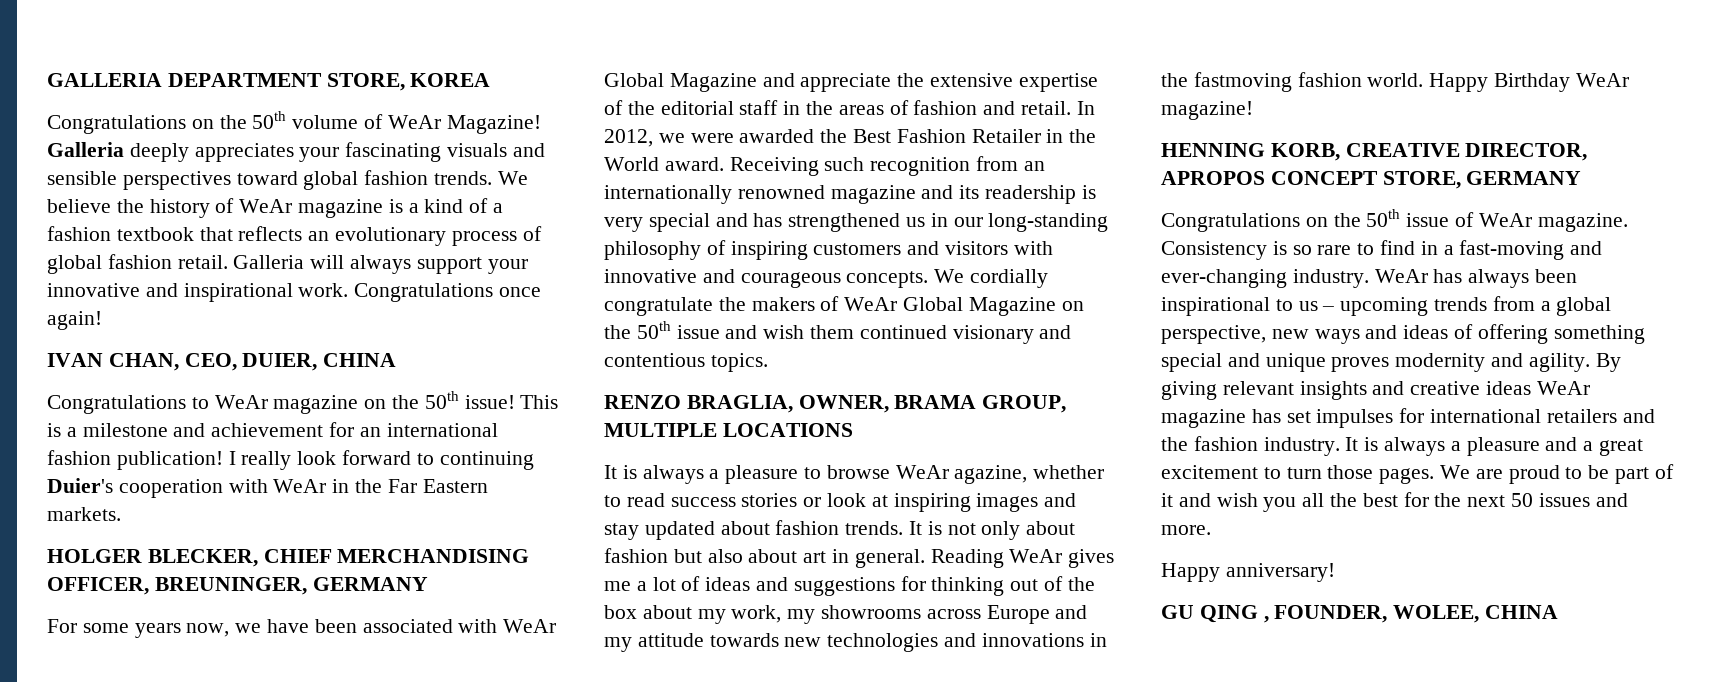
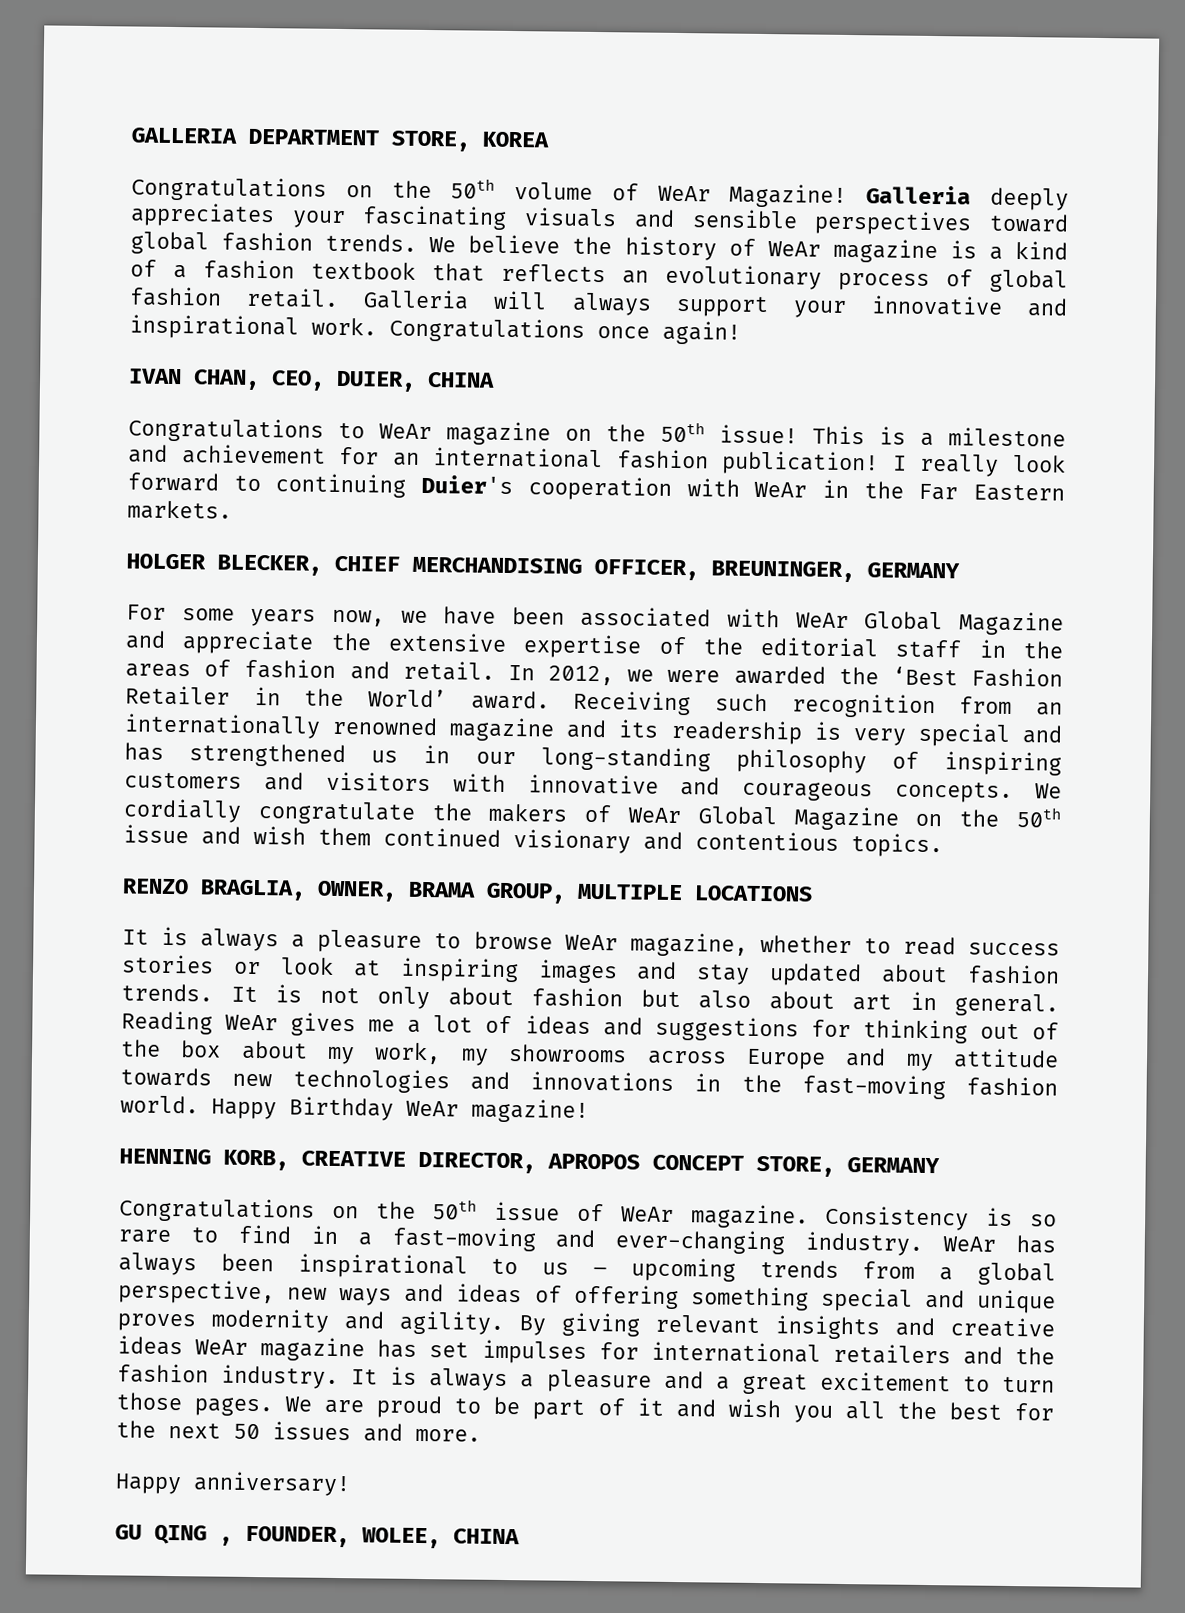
- In 2012, we were awarded the Best Fashion Retailer in the World award.
+ In 2012, we were awarded the ‘Best Fashion Retailer in the World’ award.
- It is always a pleasure to browse WeAr agazine, whether to read success stories or look at inspiring images and stay updated about fashion trends.
+ It is always a pleasure to browse WeAr magazine, whether to read success stories or look at inspiring images and stay updated about fashion trends.
- Reading WeAr gives me a lot of ideas and suggestions for thinking out of the box about my work, my showrooms across Europe and my attitude towards new technologies and innovations in the fastmoving fashion world.
+ Reading WeAr gives me a lot of ideas and suggestions for thinking out of the box about my work, my showrooms across Europe and my attitude towards new technologies and innovations in the fast-moving fashion world.

